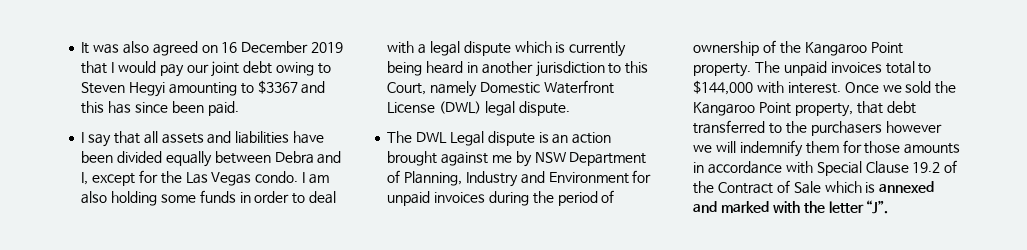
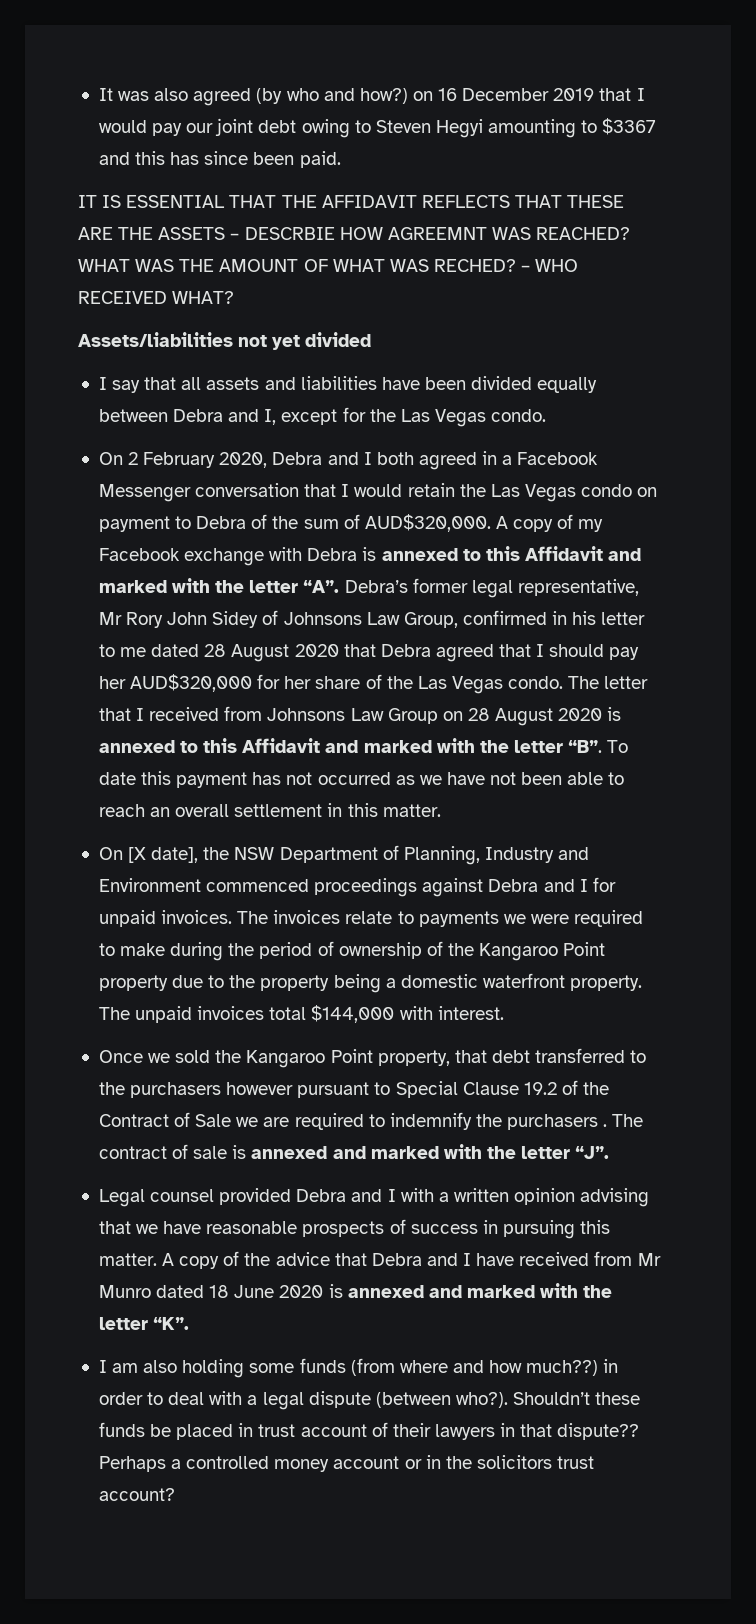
- It was also agreed on 16 December 2019 that I would pay our joint debt owing to Steven Hegyi amounting to $3367 and this has since been paid.
+ It was also agreed (by who and how?) on 16 December 2019 that I would pay our joint debt owing to Steven Hegyi amounting to $3367 and this has since been paid.
+ IT IS ESSENTIAL THAT THE AFFIDAVIT REFLECTS THAT THESE ARE THE ASSETS – DESCRBIE HOW AGREEMNT WAS REACHED? WHAT WAS THE AMOUNT OF WHAT WAS RECHED? – WHO RECEIVED WHAT?
+ Assets/liabilities not yet divided
- I say that all assets and liabilities have been divided equally between Debra and I, except for the Las Vegas condo. I am also holding some funds in order to deal with a legal dispute which is currently being heard in another jurisdiction to this Court, namely Domestic Waterfront License (DWL) legal dispute.
- The DWL Legal dispute is an action brought against me by NSW Department of Planning, Industry and Environment for unpaid invoices during the period of ownership of the Kangaroo Point property.
+ I say that all assets and liabilities have been divided equally between Debra and I, except for the Las Vegas condo.
+ On 2 February 2020, Debra and I both agreed in a Facebook Messenger conversation that I would retain the Las Vegas condo on payment to Debra of the sum of AUD$320,000. A copy of my Facebook exchange with Debra is annexed to this Affidavit and marked with the letter “A”. Debra’s former legal representative, Mr Rory John Sidey of Johnsons Law Group, confirmed in his letter to me dated 28 August 2020 that Debra agreed that I should pay her AUD$320,000 for her share of the Las Vegas condo. The letter that I received from Johnsons Law Group on 28 August 2020 is annexed to this Affidavit and marked with the letter “B”. To date this payment has not occurred as we have not been able to reach an overall settlement in this matter.
+ On [X date], the NSW Department of Planning, Industry and Environment commenced proceedings against Debra and I for unpaid invoices. The invoices relate to payments we were required to make during the period of ownership of the Kangaroo Point property due to the property being a domestic waterfront property.
- The unpaid invoices total to $144,000 with interest. Once we sold the Kangaroo Point property, that debt transferred to the purchasers however we will indemnify them for those amounts in accordance with Special Clause 19.2 of the Contract of Sale which is annexed and marked with the letter “J”.
+ The unpaid invoices total $144,000 with interest.
+ Once we sold the Kangaroo Point property, that debt transferred to the purchasers however pursuant to Special Clause 19.2 of the Contract of Sale we are required to indemnify the purchasers . The contract of sale is annexed and marked with the letter “J”.
+ Legal counsel provided Debra and I with a written opinion advising that we have reasonable prospects of success in pursuing this matter. A copy of the advice that Debra and I have received from Mr Munro dated 18 June 2020 is annexed and marked with the letter “K”.
+ I am also holding some funds (from where and how much??) in order to deal with a legal dispute (between who?). Shouldn’t these funds be placed in trust account of their lawyers in that dispute?? Perhaps a controlled money account or in the solicitors trust account?

